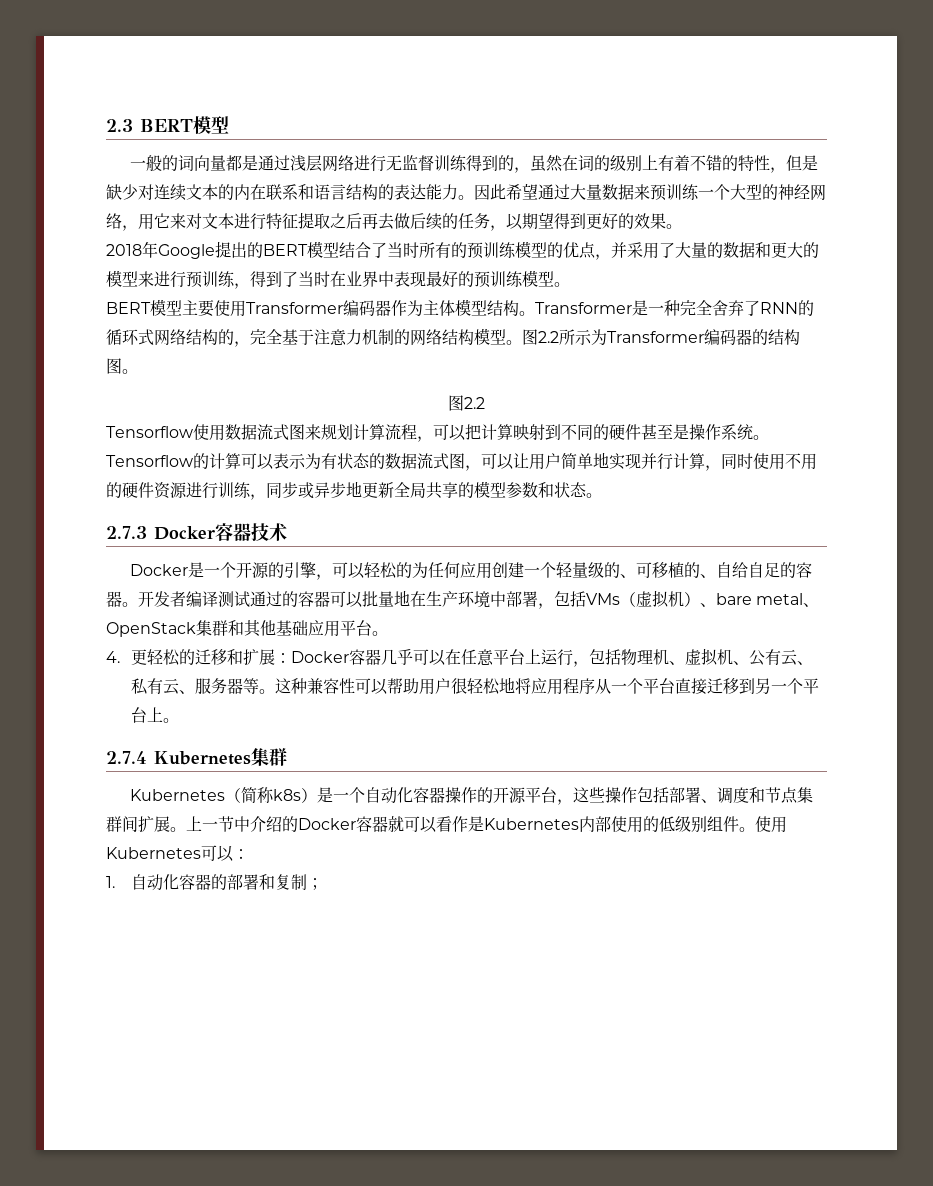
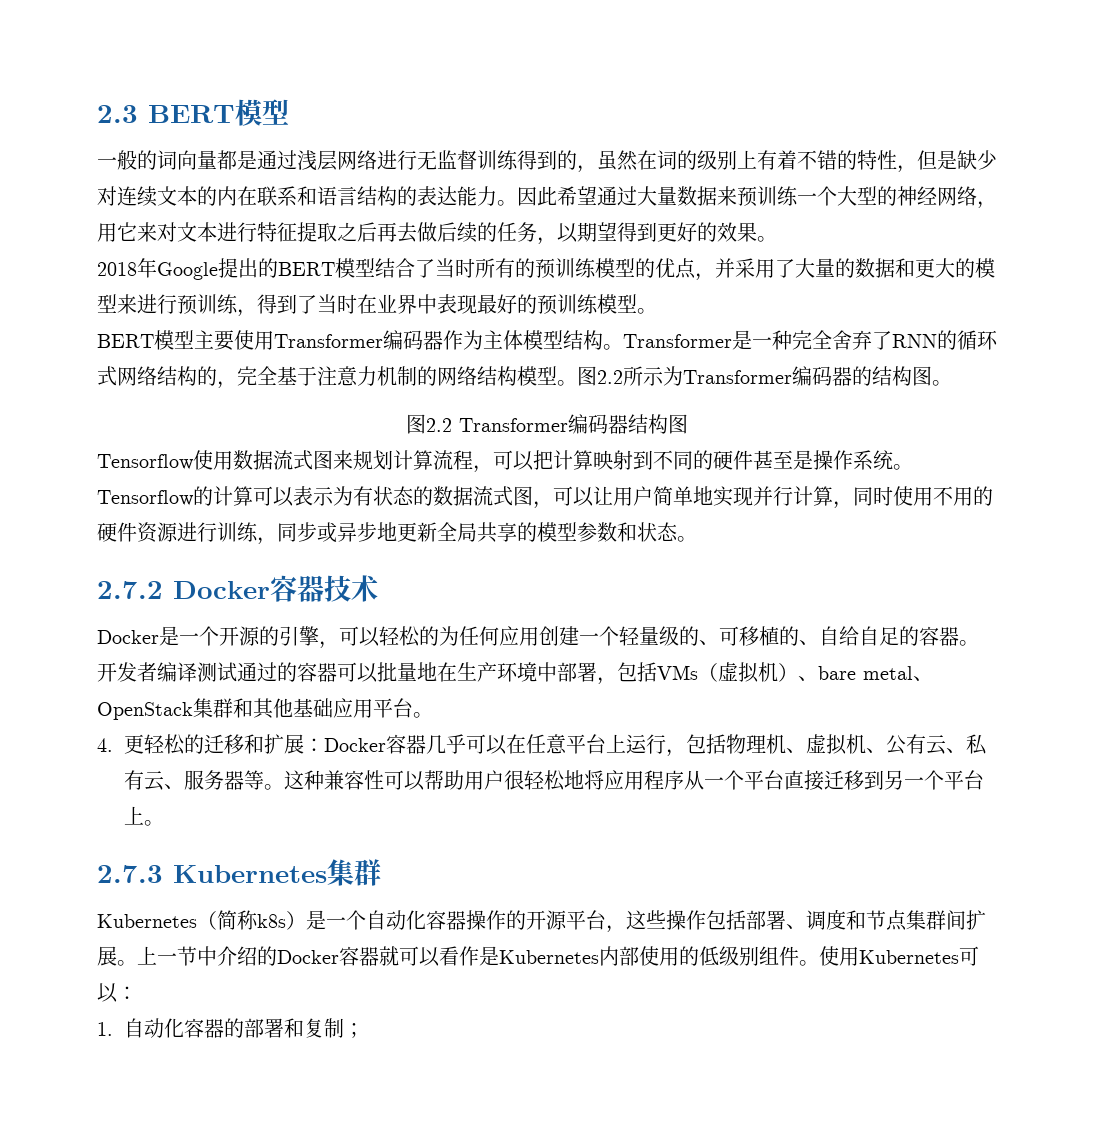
  图2.2所示为Transformer编码器的结构图。
- 图2.2
+ 图2.2 Transformer编码器结构图
- 2.7.3 Docker容器技术
+ 2.7.2 Docker容器技术
- 2.7.4 Kubernetes集群
+ 2.7.3 Kubernetes集群

